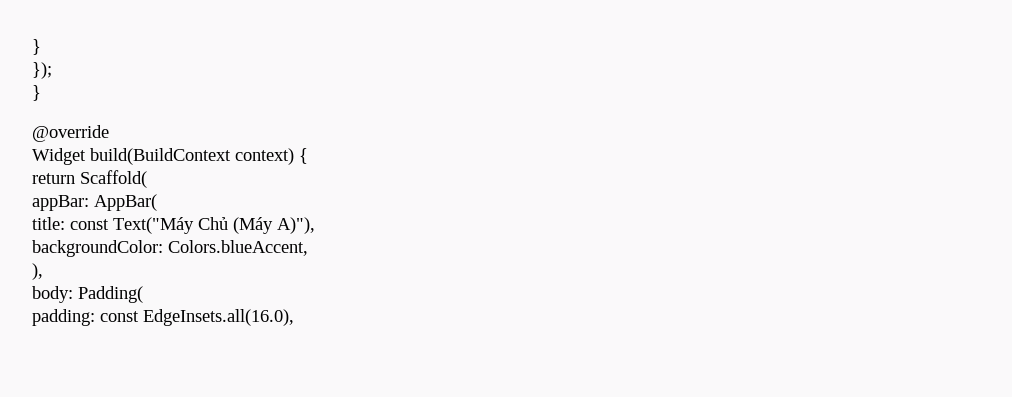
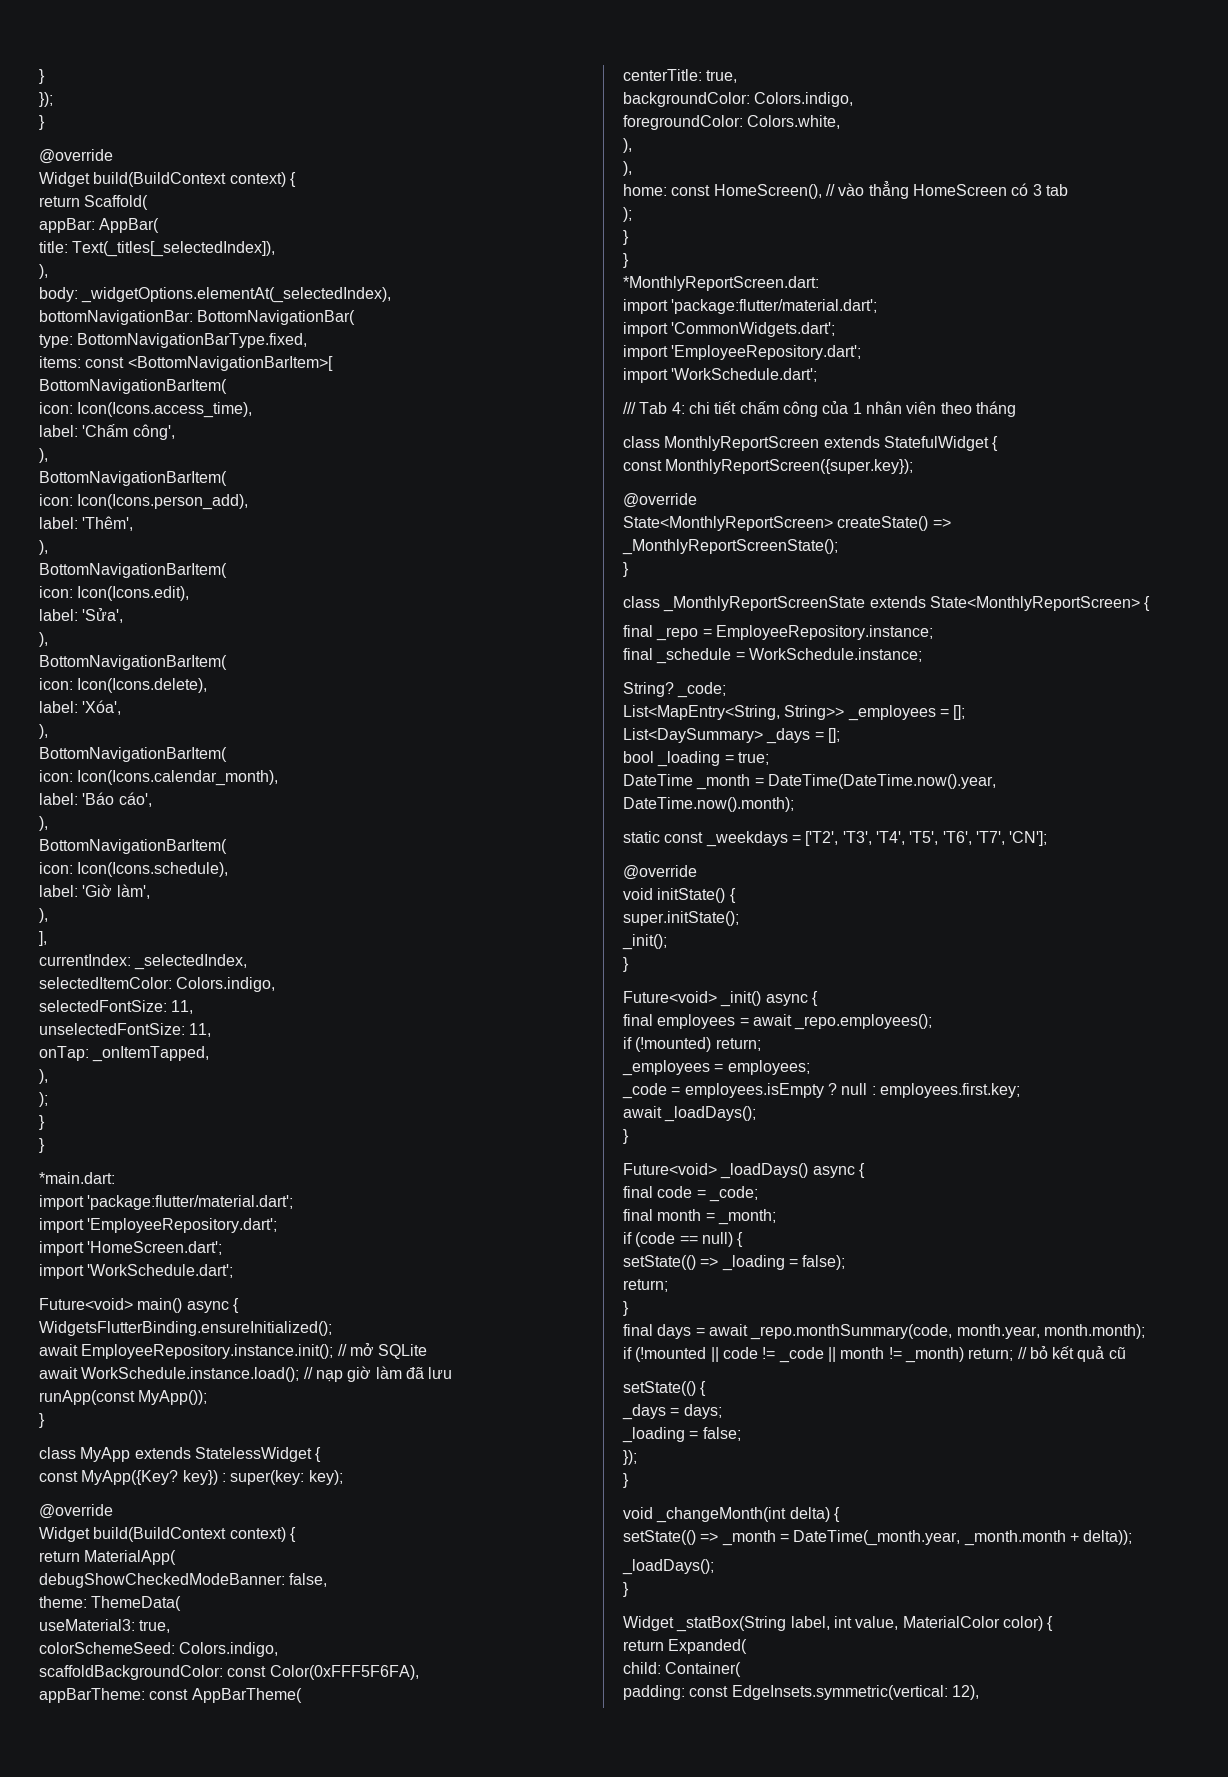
- title: const Text("Máy Chủ (Máy A)"),
- backgroundColor: Colors.blueAccent,
+ title: Text(_titles[_selectedIndex]),
  ),
- body: Padding(
+ body: _widgetOptions.elementAt(_selectedIndex),
+ bottomNavigationBar: BottomNavigationBar(
+ type: BottomNavigationBarType.fixed,
+ items: const <BottomNavigationBarItem>[
+ BottomNavigationBarItem(
+ icon: Icon(Icons.access_time),
+ label: 'Chấm công',
+ ),
+ BottomNavigationBarItem(
+ icon: Icon(Icons.person_add),
+ label: 'Thêm',
+ ),
+ BottomNavigationBarItem(
+ icon: Icon(Icons.edit),
+ label: 'Sửa',
+ ),
+ BottomNavigationBarItem(
+ icon: Icon(Icons.delete),
+ label: 'Xóa',
+ ),
+ BottomNavigationBarItem(
+ icon: Icon(Icons.calendar_month),
+ label: 'Báo cáo',
+ ),
+ BottomNavigationBarItem(
+ icon: Icon(Icons.schedule),
+ label: 'Giờ làm',
+ ),
+ ],
+ currentIndex: _selectedIndex,
+ selectedItemColor: Colors.indigo,
+ selectedFontSize: 11,
+ unselectedFontSize: 11,
+ onTap: _onItemTapped,
+ ),
+ );
+ }
+ }
+ *main.dart:
+ import 'package:flutter/material.dart';
+ import 'EmployeeRepository.dart';
+ import 'HomeScreen.dart';
+ import 'WorkSchedule.dart';
+ Future<void> main() async {
+ WidgetsFlutterBinding.ensureInitialized();
+ await EmployeeRepository.instance.init(); // mở SQLite
+ await WorkSchedule.instance.load(); // nạp giờ làm đã lưu
+ runApp(const MyApp());
+ }
+ class MyApp extends StatelessWidget {
+ const MyApp({Key? key}) : super(key: key);
+ @override
+ Widget build(BuildContext context) {
+ return MaterialApp(
+ debugShowCheckedModeBanner: false,
+ theme: ThemeData(
+ useMaterial3: true,
+ colorSchemeSeed: Colors.indigo,
+ scaffoldBackgroundColor: const Color(0xFFF5F6FA),
+ appBarTheme: const AppBarTheme(
+ centerTitle: true,
+ backgroundColor: Colors.indigo,
+ foregroundColor: Colors.white,
+ ),
+ ),
+ home: const HomeScreen(), // vào thẳng HomeScreen có 3 tab
+ );
+ }
+ }
+ *MonthlyReportScreen.dart:
+ import 'package:flutter/material.dart';
+ import 'CommonWidgets.dart';
+ import 'EmployeeRepository.dart';
+ import 'WorkSchedule.dart';
+ /// Tab 4: chi tiết chấm công của 1 nhân viên theo tháng
+ class MonthlyReportScreen extends StatefulWidget {
+ const MonthlyReportScreen({super.key});
+ @override
+ State<MonthlyReportScreen> createState() => _MonthlyReportScreenState();
+ }
+ class _MonthlyReportScreenState extends State<MonthlyReportScreen> {
+ final _repo = EmployeeRepository.instance;
+ final _schedule = WorkSchedule.instance;
+ String? _code;
+ List<MapEntry<String, String>> _employees = [];
+ List<DaySummary> _days = [];
+ bool _loading = true;
+ DateTime _month = DateTime(DateTime.now().year, DateTime.now().month);
+ static const _weekdays = ['T2', 'T3', 'T4', 'T5', 'T6', 'T7', 'CN'];
+ @override
+ void initState() {
+ super.initState();
+ _init();
+ }
+ Future<void> _init() async {
+ final employees = await _repo.employees();
+ if (!mounted) return;
+ _employees = employees;
+ _code = employees.isEmpty ? null : employees.first.key;
+ await _loadDays();
+ }
+ Future<void> _loadDays() async {
+ final code = _code;
+ final month = _month;
+ if (code == null) {
+ setState(() => _loading = false);
+ return;
+ }
+ final days = await _repo.monthSummary(code, month.year, month.month);
+ if (!mounted || code != _code || month != _month) return; // bỏ kết quả cũ
+ setState(() {
+ _days = days;
+ _loading = false;
+ });
+ }
+ void _changeMonth(int delta) {
+ setState(() => _month = DateTime(_month.year, _month.month + delta));
+ _loadDays();
+ }
+ Widget _statBox(String label, int value, MaterialColor color) {
+ return Expanded(
+ child: Container(
- padding: const EdgeInsets.all(16.0),
+ padding: const EdgeInsets.symmetric(vertical: 12),

